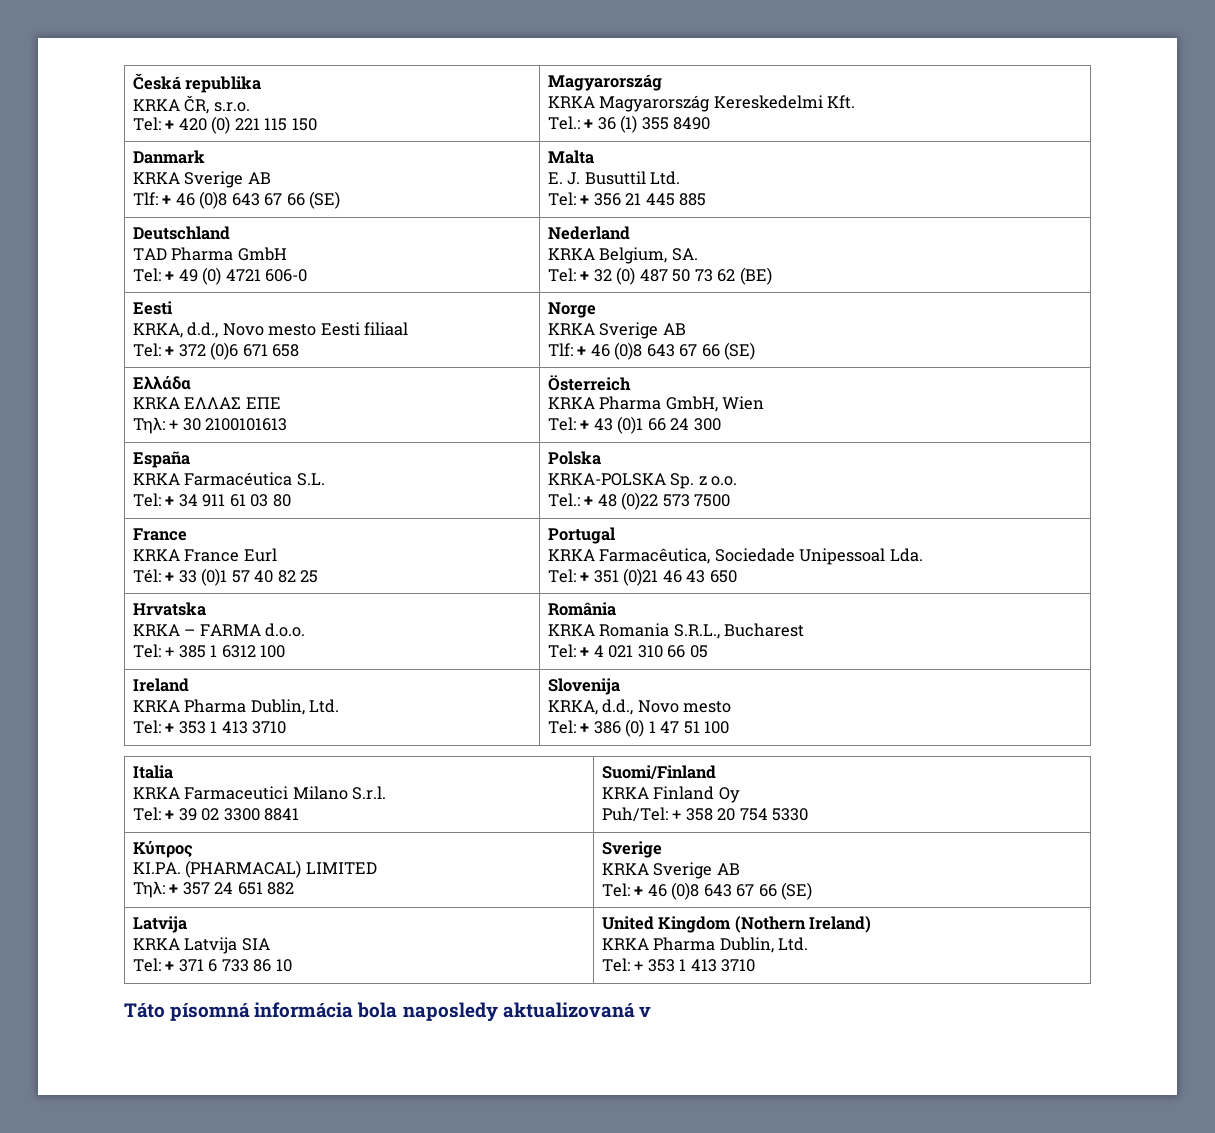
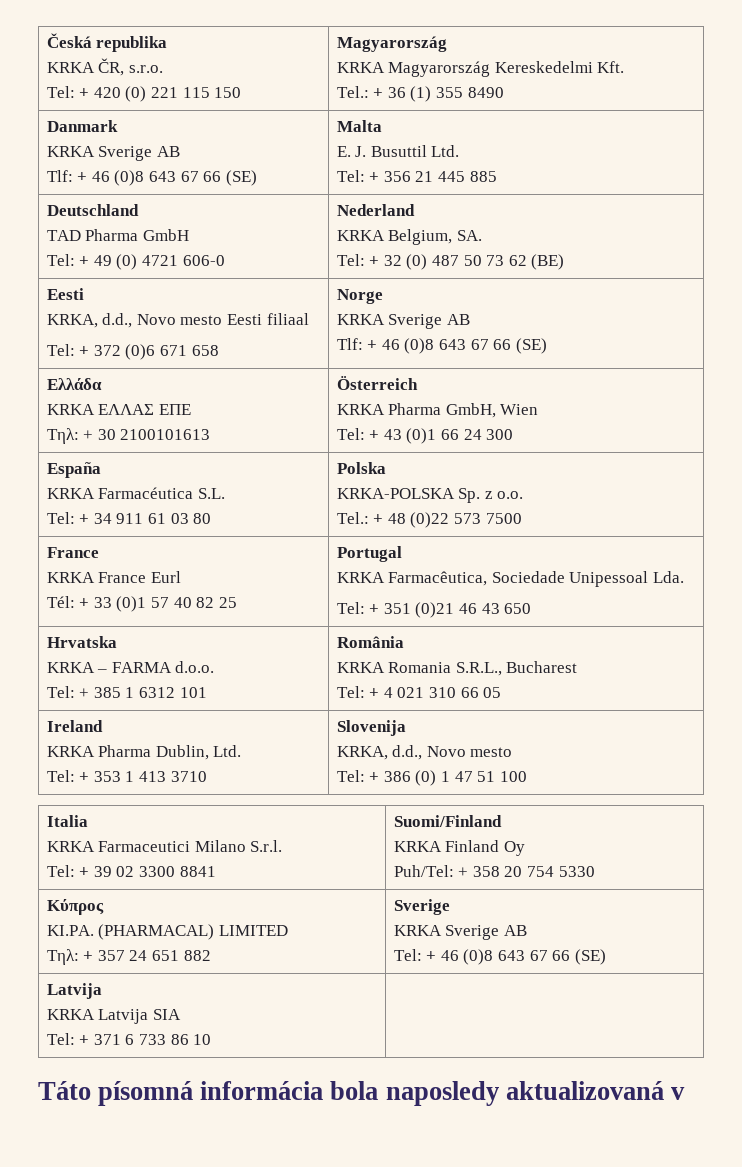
  Hrvatska
  KRKA – FARMA d.o.o.
- Tel: + 385 1 6312 100 | România
+ Tel: + 385 1 6312 101 | România
  Κύπρος
  KI.PA. (PHARMACAL) LIMITED
  Τηλ: + 357 24 651 882 | Sverige
  KRKA Sverige AB
  Tel: + 46 (0)8 643 67 66 (SE)
  Latvija
  KRKA Latvija SIA
- Tel: + 371 6 733 86 10 | United Kingdom (Nothern Ireland)
- KRKA Pharma Dublin, Ltd.
- Tel: + 353 1 413 3710
+ Tel: + 371 6 733 86 10 |

